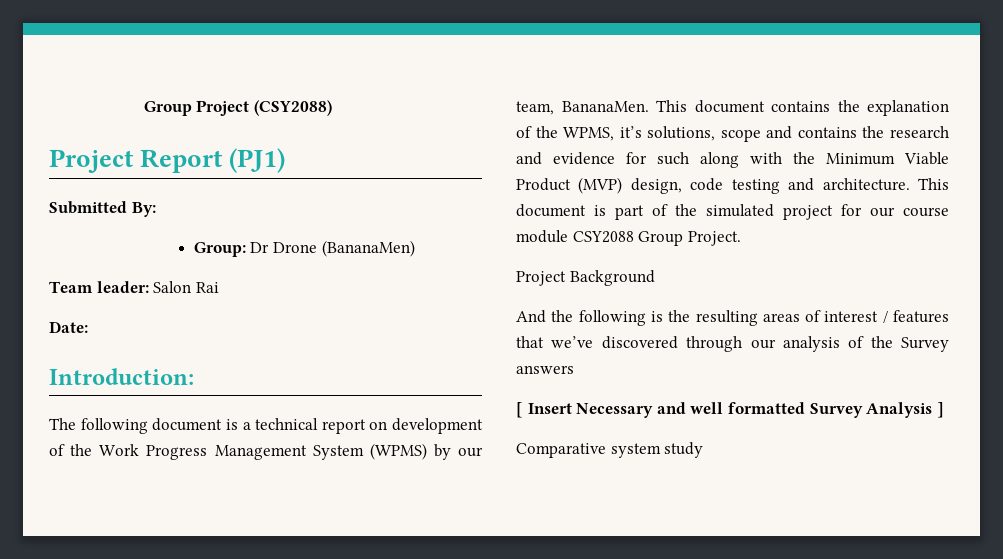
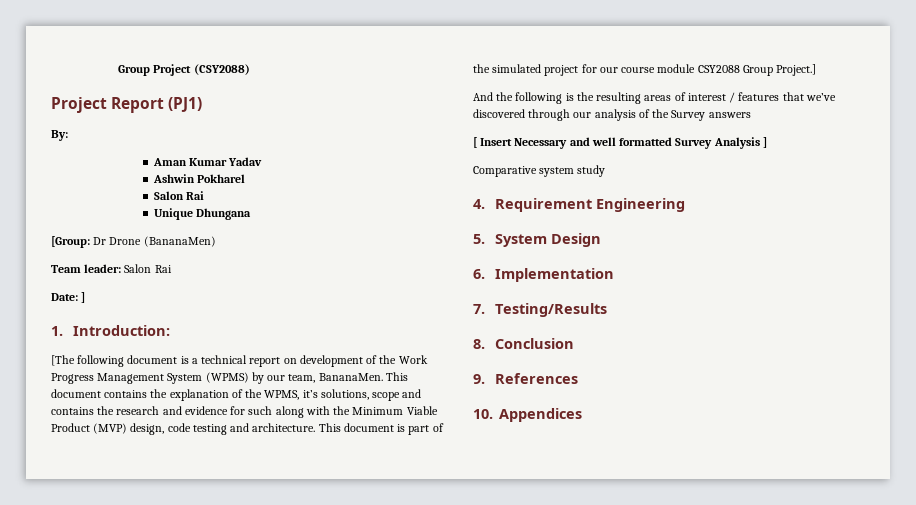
- Submitted By:
+ By:
- Group: Dr Drone (BananaMen)
+ Aman Kumar Yadav
+ Ashwin Pokharel
+ Salon Rai
+ Unique Dhungana
+ [Group: Dr Drone (BananaMen)
- Date:
- Introduction:
+ Date: ]
+ 1. Introduction:
- The following document is a technical report on development of the Work Progress Management System (WPMS) by our team, BananaMen.
+ [The following document is a technical report on development of the Work Progress Management System (WPMS) by our team, BananaMen.
- This document is part of the simulated project for our course module CSY2088 Group Project.
- Project Background
+ This document is part of the simulated project for our course module CSY2088 Group Project.]
+ 4. Requirement Engineering
+ 5. System Design
+ 6. Implementation
+ 7. Testing/Results
+ 8. Conclusion
+ 9. References
+ 10. Appendices

